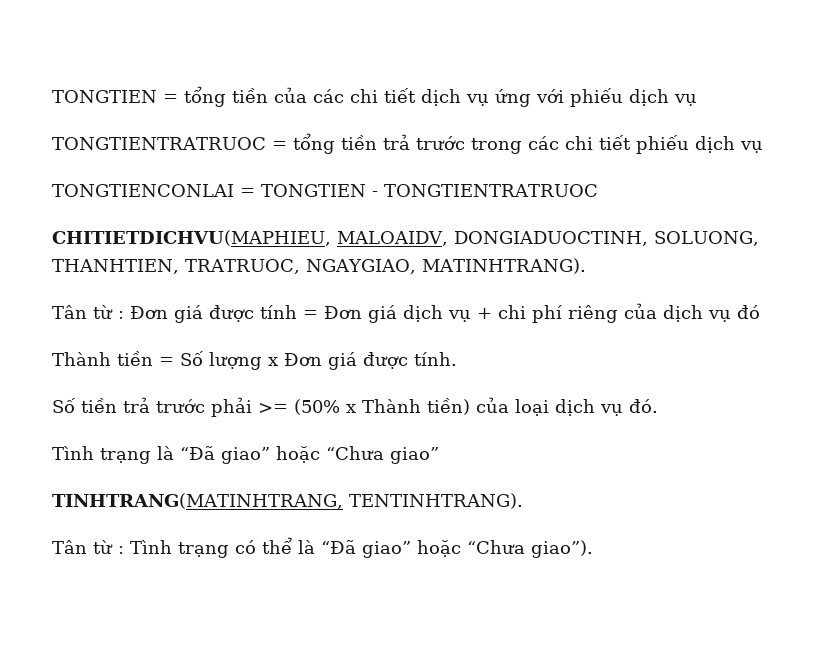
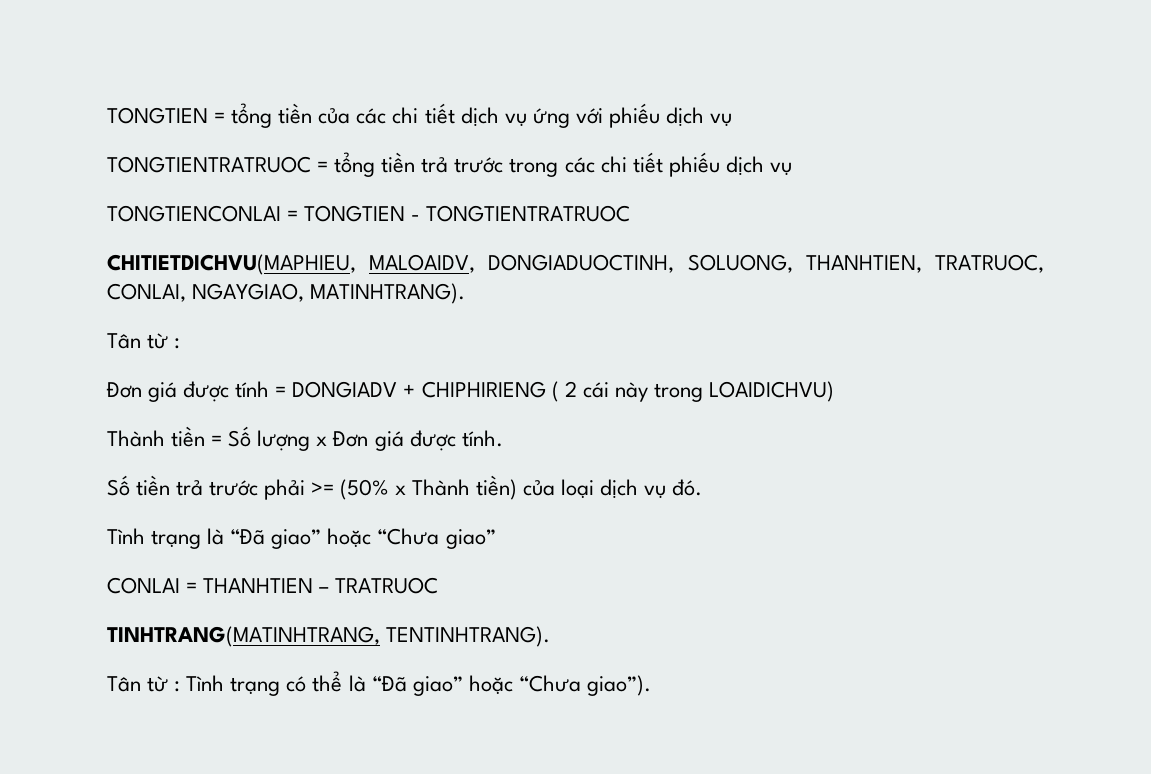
- CHITIETDICHVU(MAPHIEU, MALOAIDV, DONGIADUOCTINH, SOLUONG, THANHTIEN, TRATRUOC, NGAYGIAO, MATINHTRANG).
- Tân từ : Đơn giá được tính = Đơn giá dịch vụ + chi phí riêng của dịch vụ đó
+ CHITIETDICHVU(MAPHIEU, MALOAIDV, DONGIADUOCTINH, SOLUONG, THANHTIEN, TRATRUOC, CONLAI, NGAYGIAO, MATINHTRANG).
+ Tân từ :
+ Đơn giá được tính = DONGIADV + CHIPHIRIENG ( 2 cái này trong LOAIDICHVU)
+ CONLAI = THANHTIEN – TRATRUOC

